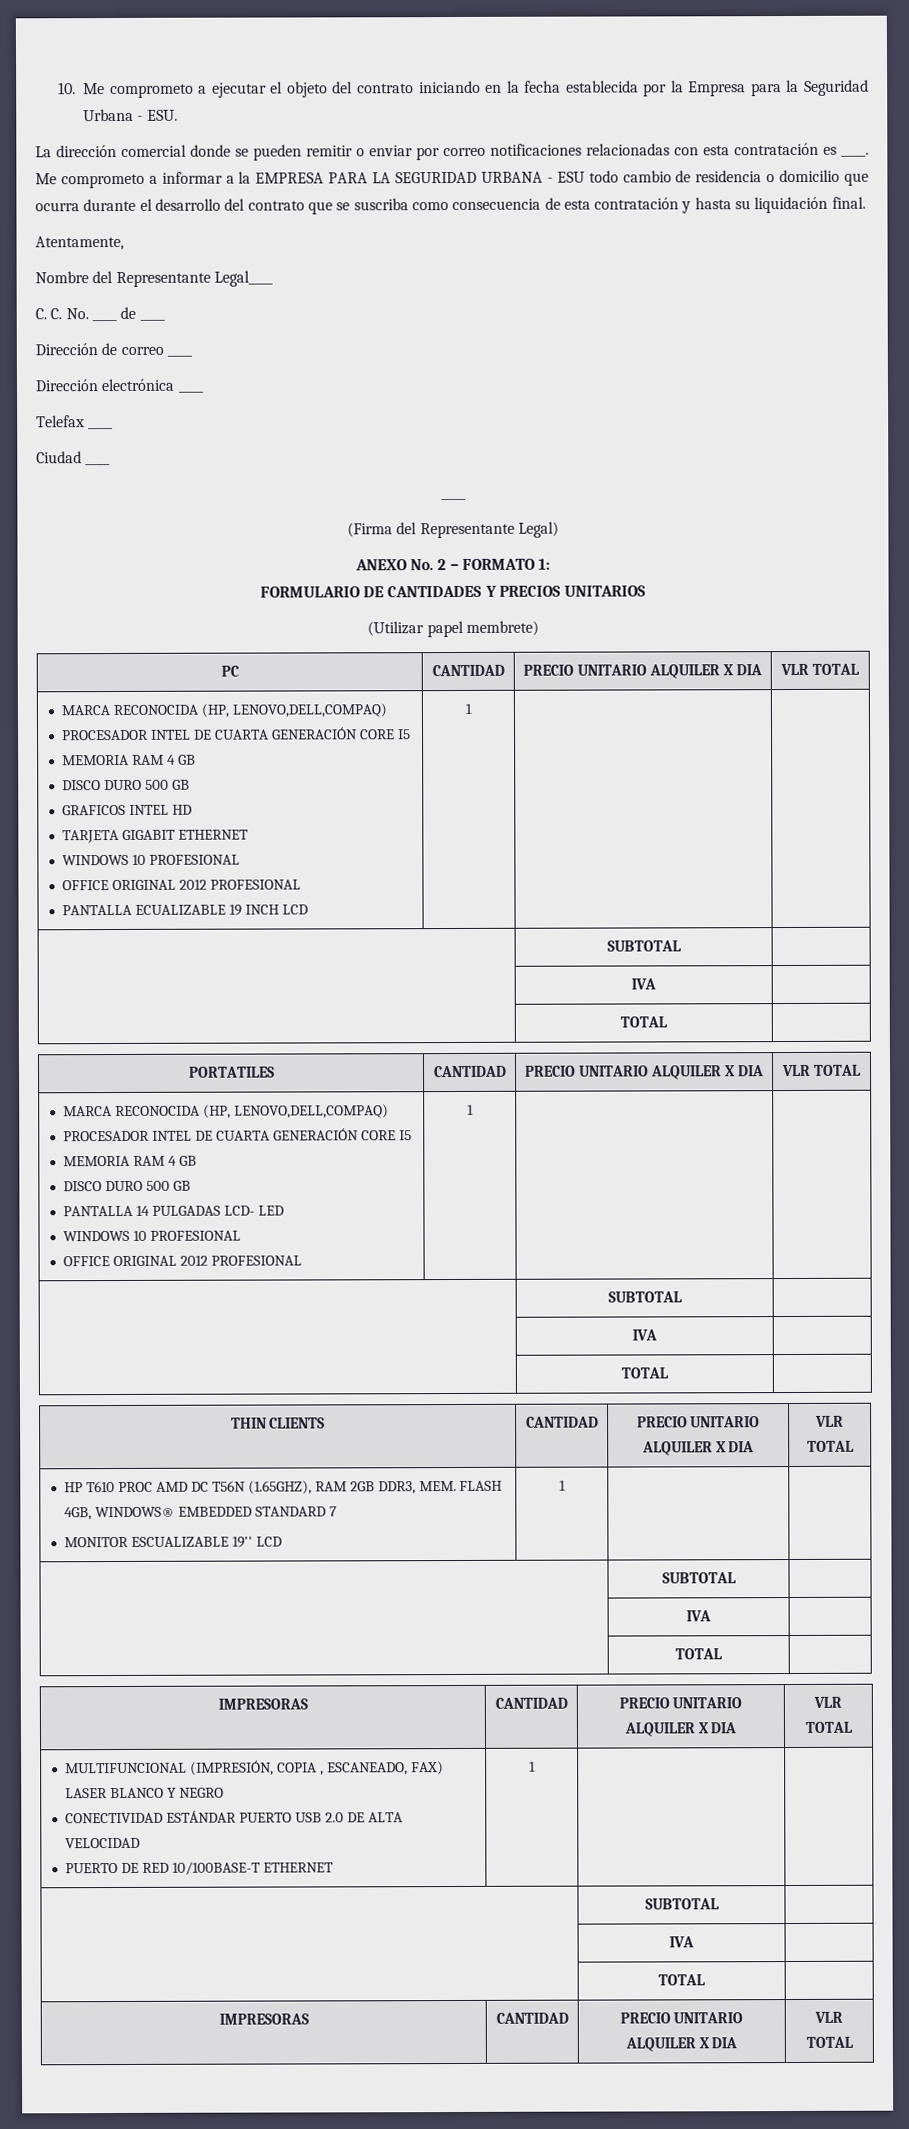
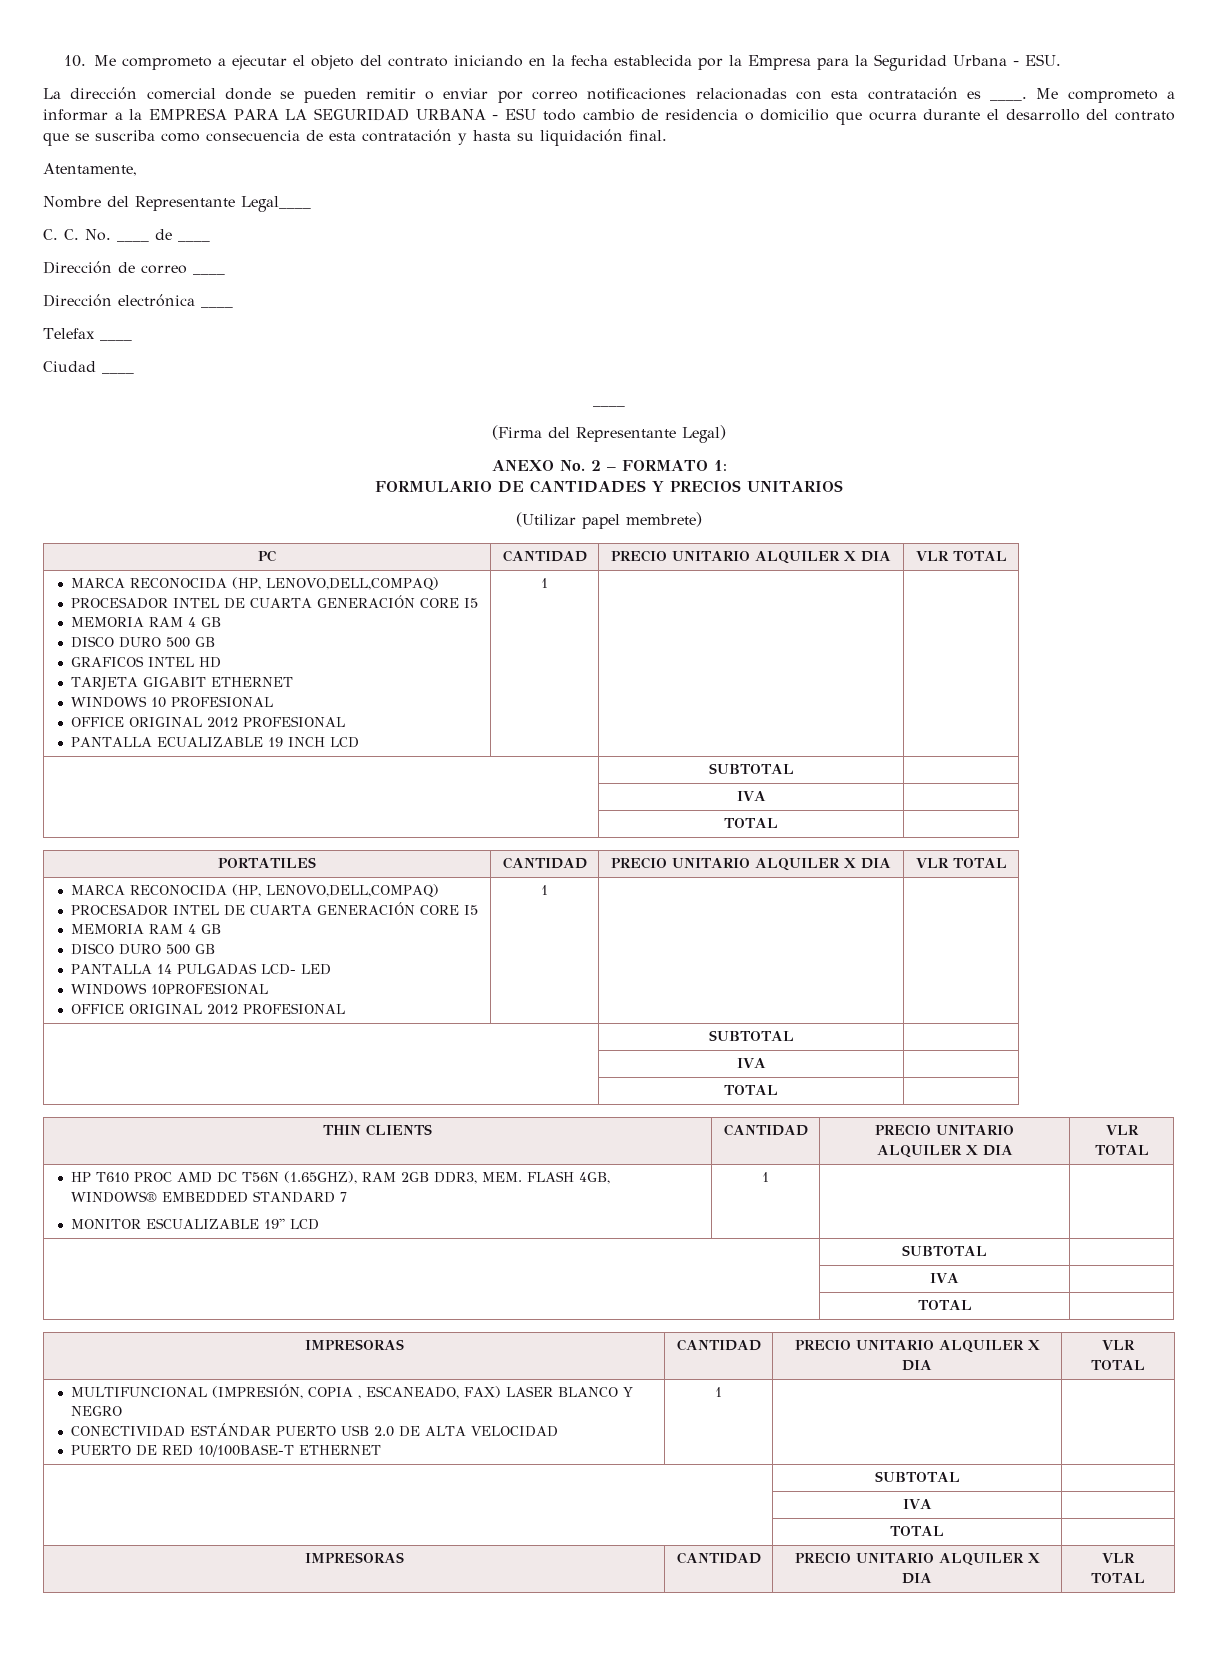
  PORTATILES | CANTIDAD | PRECIO UNITARIO ALQUILER X DIA | VLR TOTAL
  MARCA RECONOCIDA (HP, LENOVO,DELL,COMPAQ)
  PROCESADOR INTEL DE CUARTA GENERACIÓN CORE I5
  MEMORIA RAM 4 GB
  DISCO DURO 500 GB
  PANTALLA 14 PULGADAS LCD- LED
- WINDOWS 10 PROFESIONAL
+ WINDOWS 10PROFESIONAL

